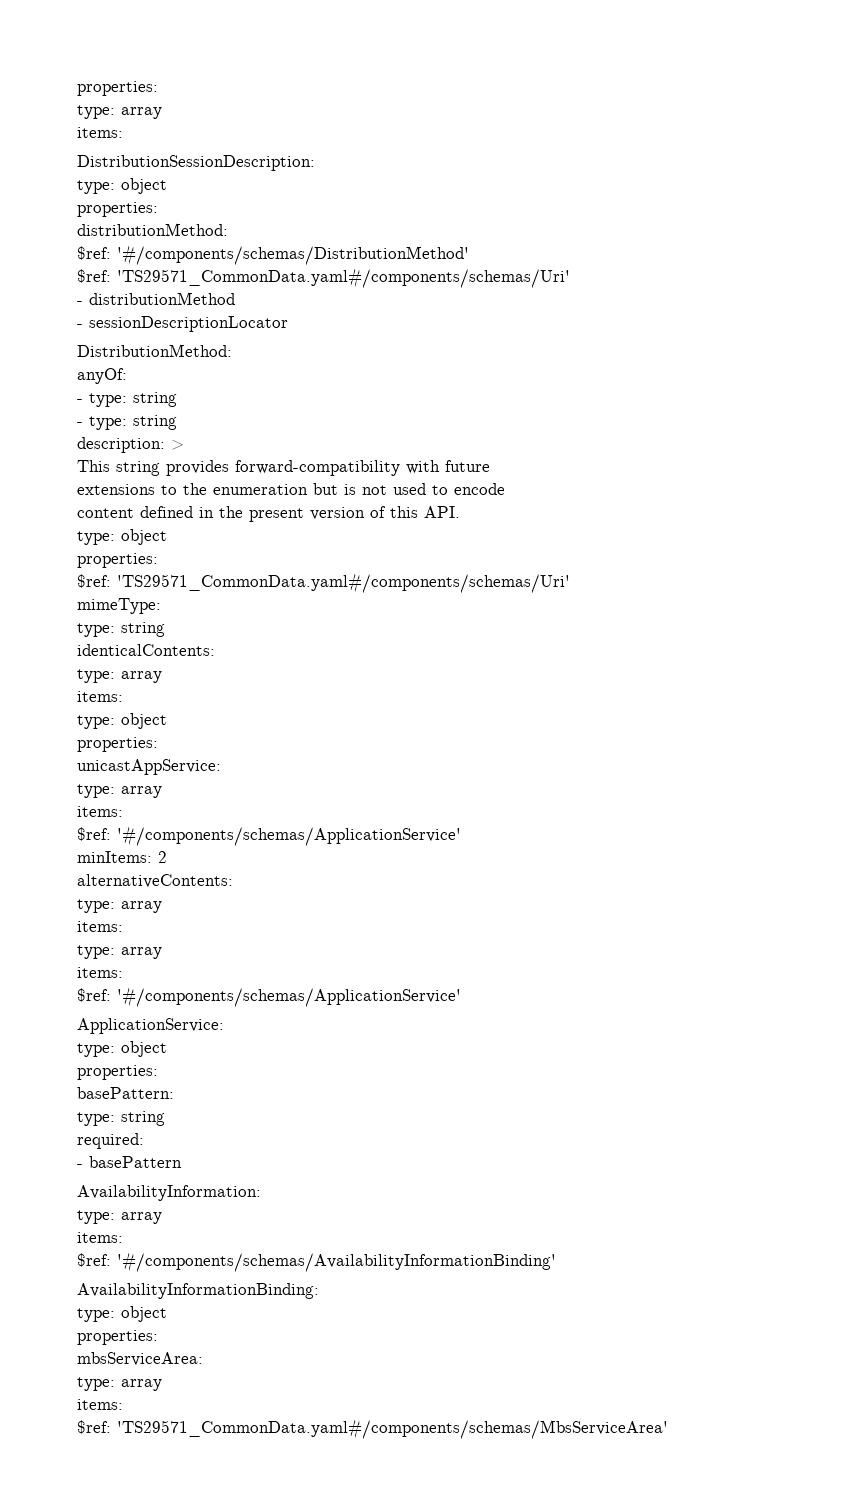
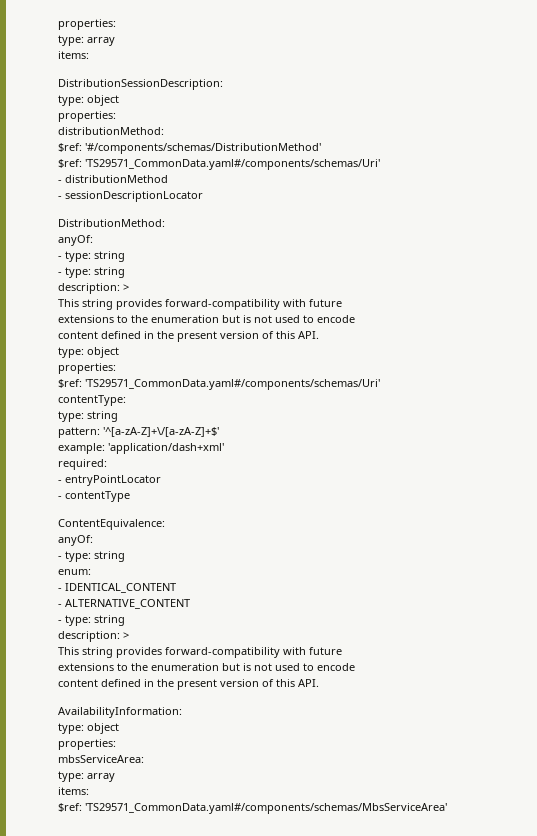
- mimeType:
+ contentType:
  type: string
- identicalContents:
- type: array
- items:
- type: object
- properties:
- unicastAppService:
- type: array
- items:
- $ref: '#/components/schemas/ApplicationService'
- minItems: 2
- alternativeContents:
- type: array
- items:
- type: array
- items:
- $ref: '#/components/schemas/ApplicationService'
- ApplicationService:
- type: object
- properties:
- basePattern:
- type: string
+ pattern: '^[a-zA-Z]+\/[a-zA-Z]+$'
+ example: 'application/dash+xml'
  required:
- - basePattern
+ - entryPointLocator
+ - contentType
+ ContentEquivalence:
+ anyOf:
+ - type: string
+ enum:
+ - IDENTICAL_CONTENT
+ - ALTERNATIVE_CONTENT
+ - type: string
+ description: >
+ This string provides forward-compatibility with future
+ extensions to the enumeration but is not used to encode
+ content defined in the present version of this API.
  AvailabilityInformation:
- type: array
- items:
- $ref: '#/components/schemas/AvailabilityInformationBinding'
- AvailabilityInformationBinding:

